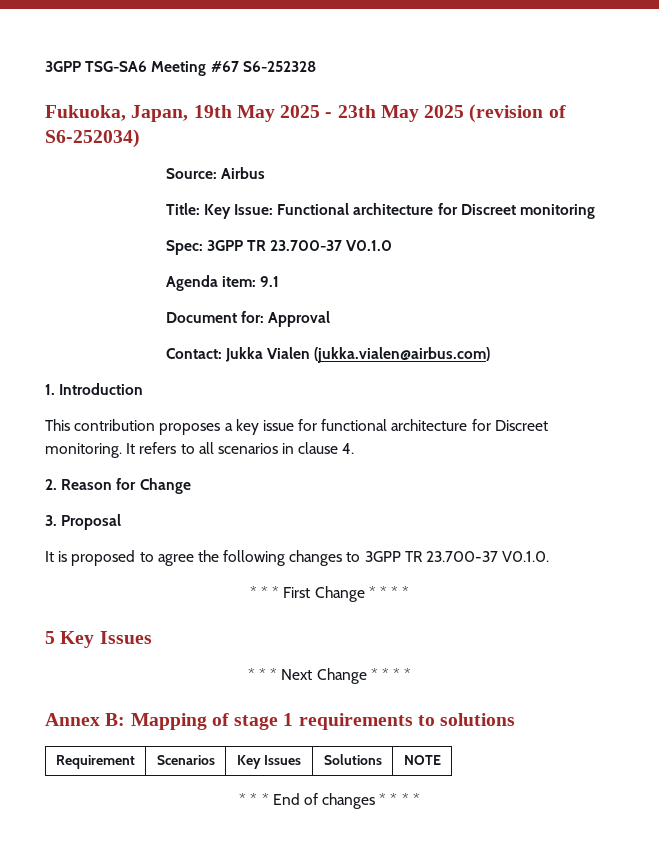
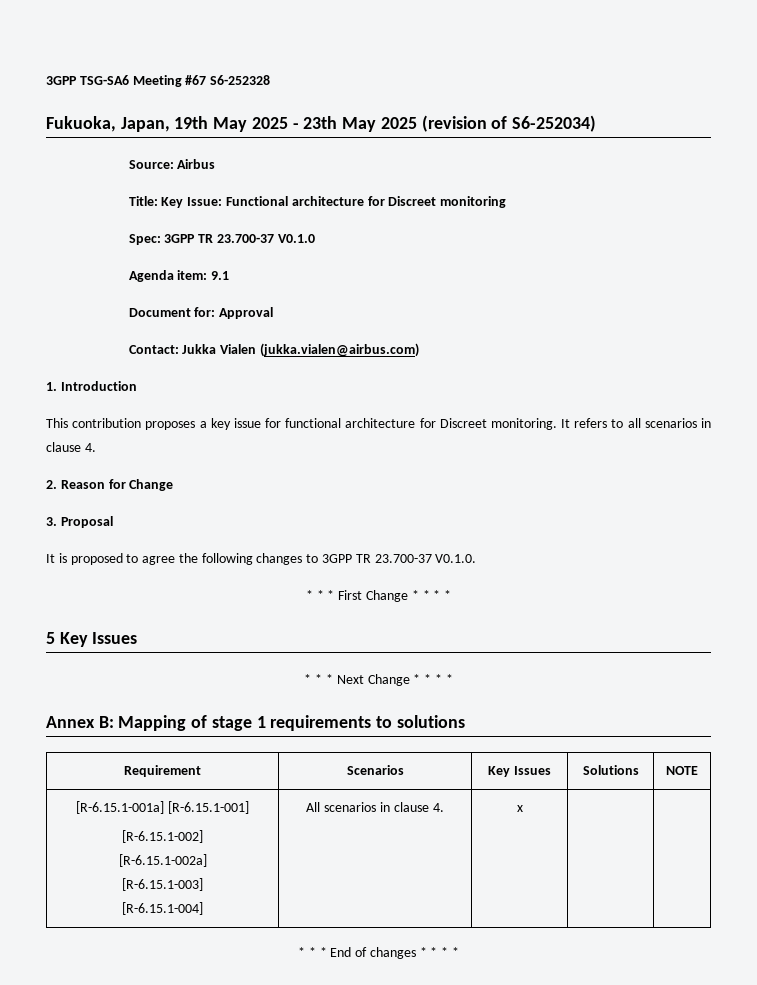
+ [R-6.15.1-001a] [R-6.15.1-001]
+ [R-6.15.1-002]
+ [R-6.15.1-002a]
+ [R-6.15.1-003]
+ [R-6.15.1-004] | All scenarios in clause 4. | x | |

